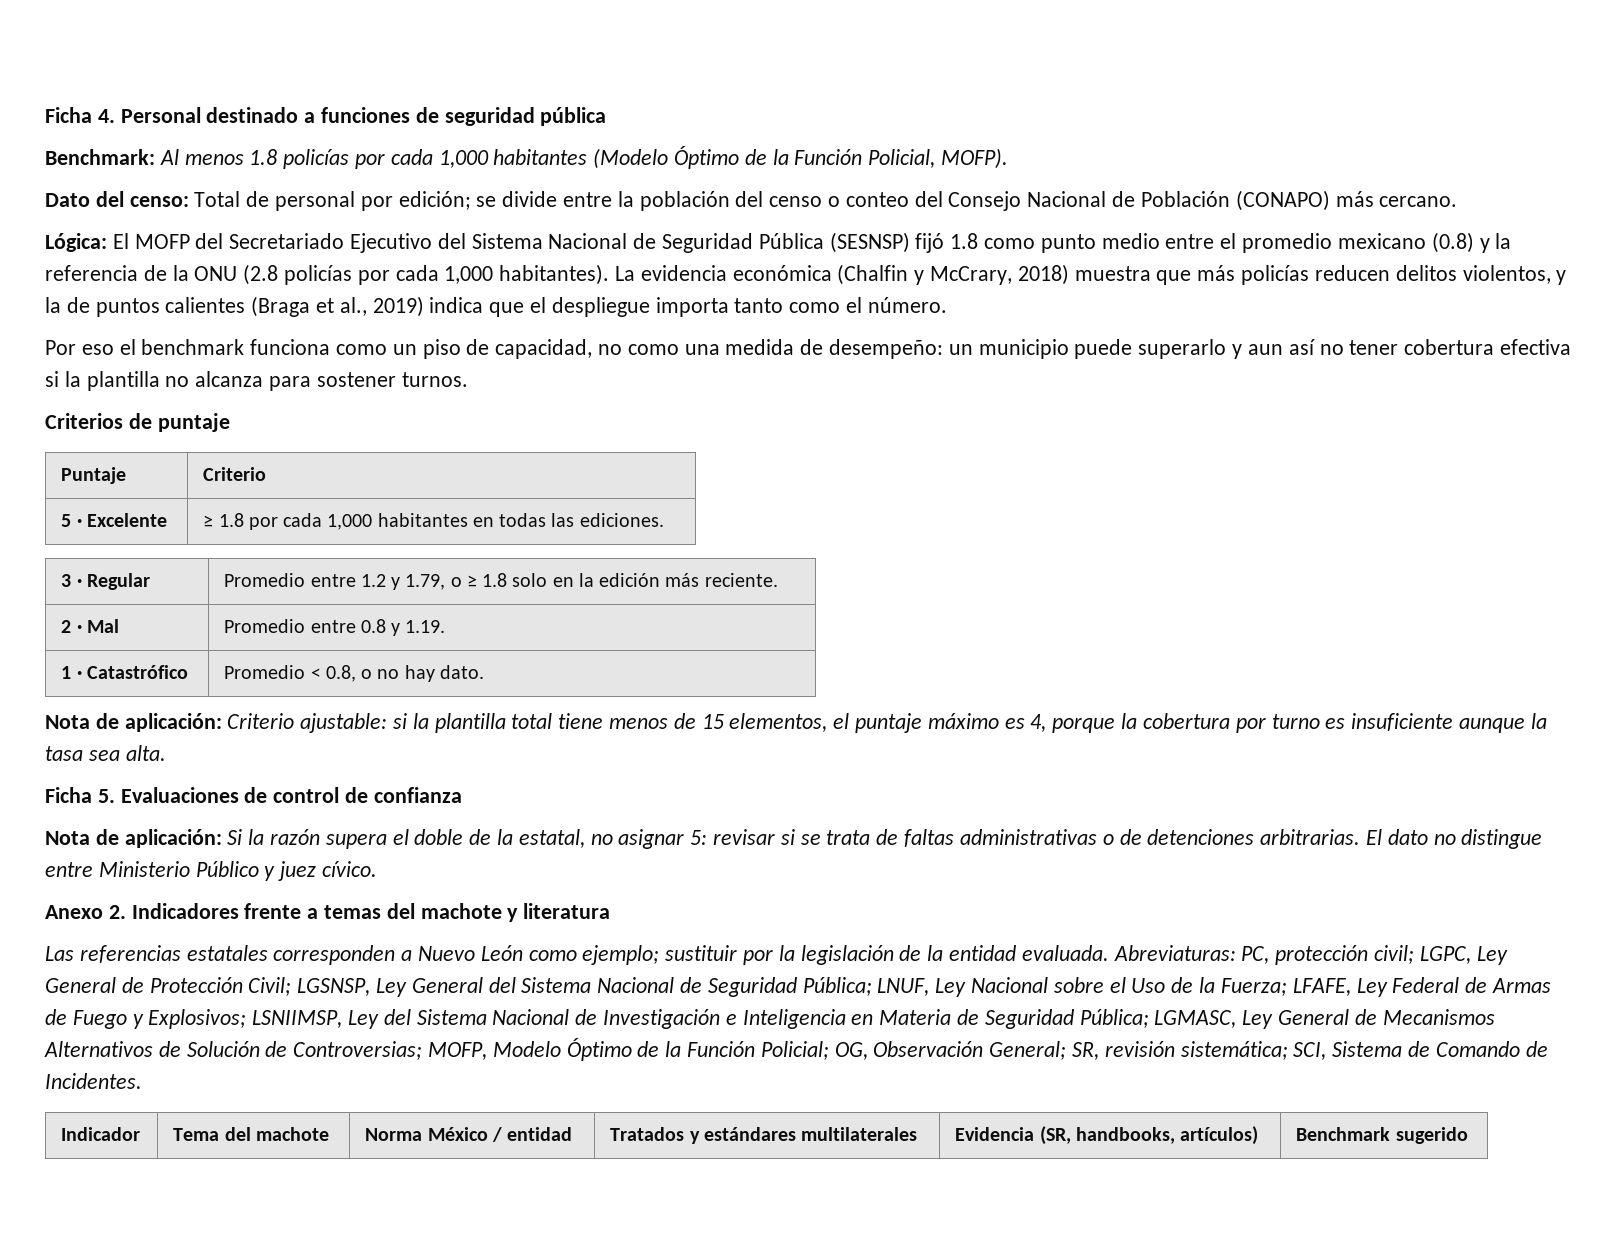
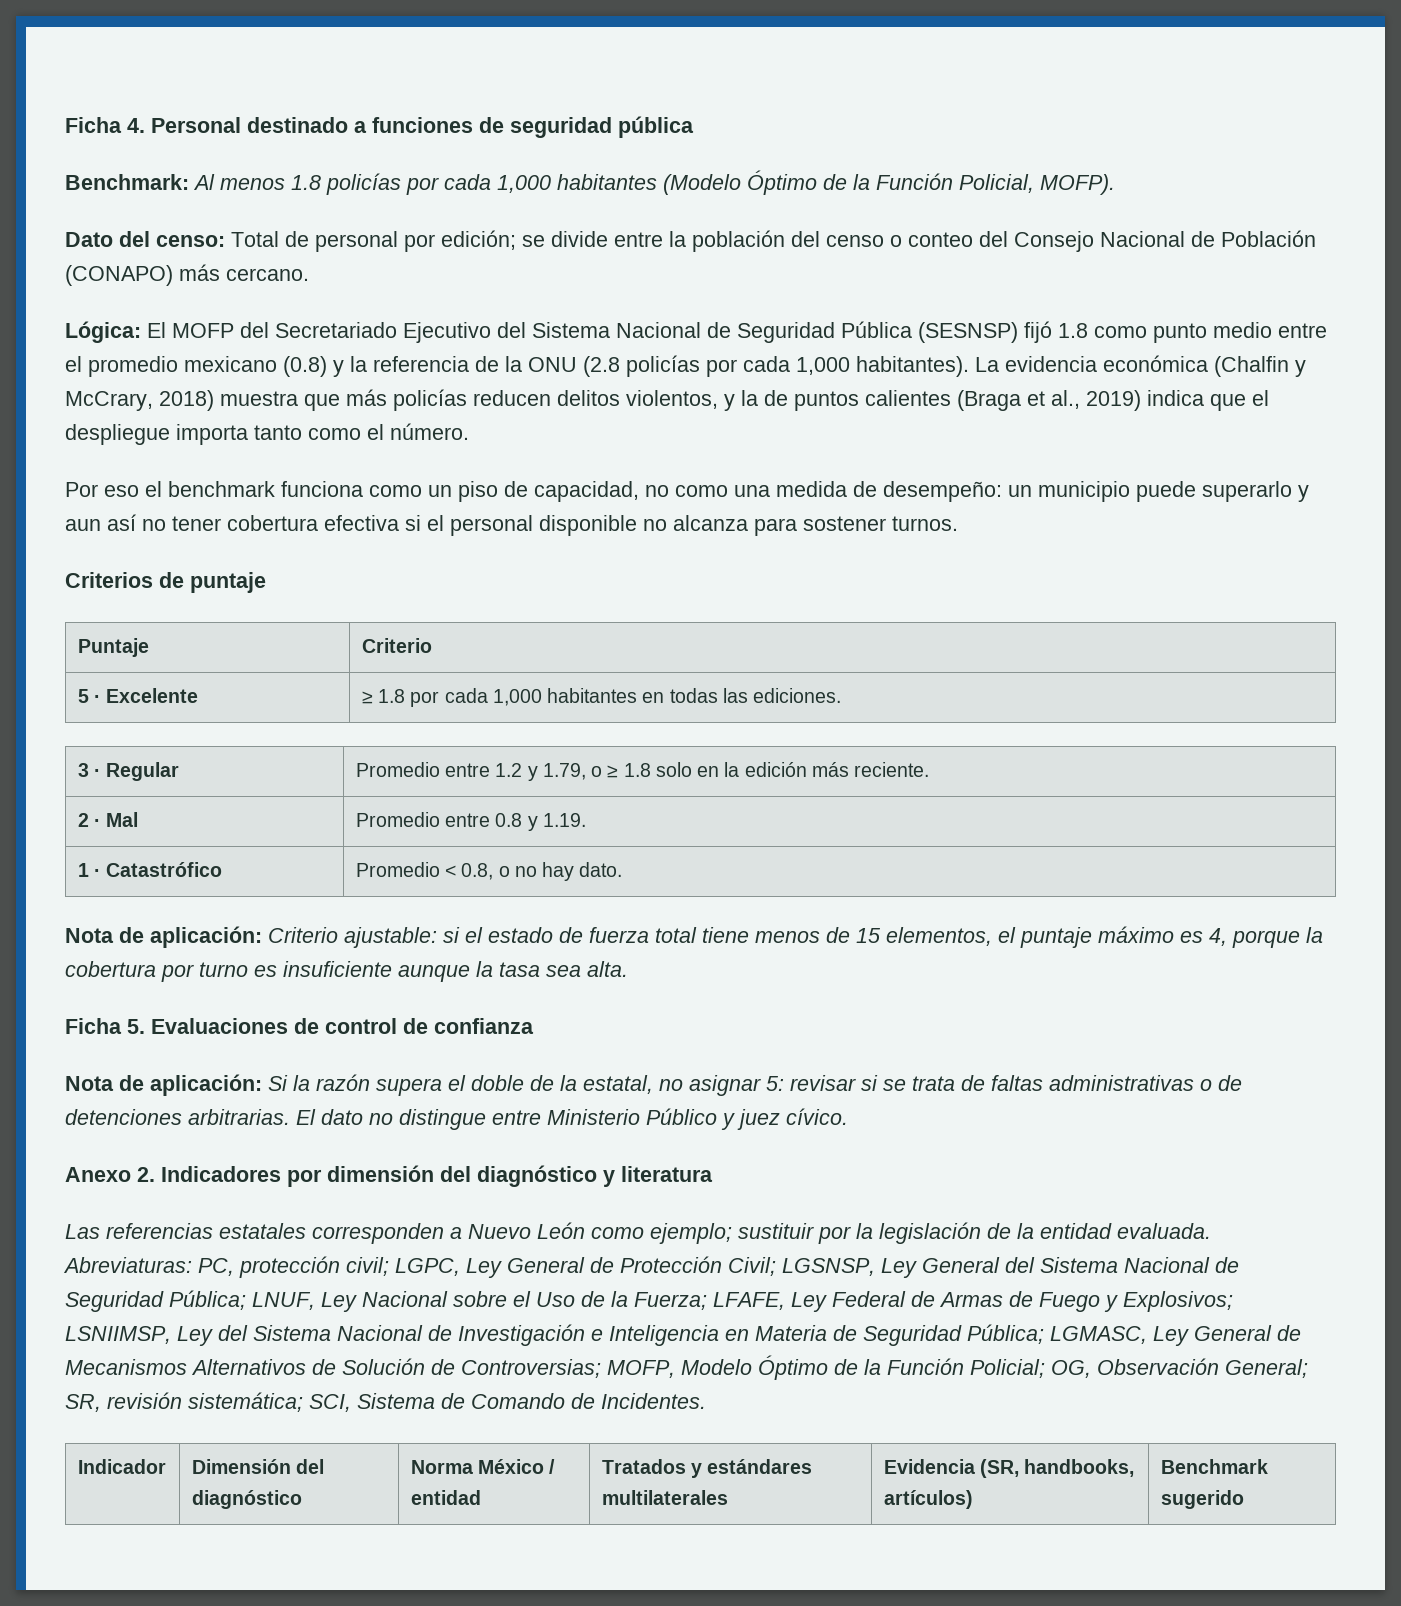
- Por eso el benchmark funciona como un piso de capacidad, no como una medida de desempeño: un municipio puede superarlo y aun así no tener cobertura efectiva si la plantilla no alcanza para sostener turnos.
+ Por eso el benchmark funciona como un piso de capacidad, no como una medida de desempeño: un municipio puede superarlo y aun así no tener cobertura efectiva si el personal disponible no alcanza para sostener turnos.
- Nota de aplicación: Criterio ajustable: si la plantilla total tiene menos de 15 elementos, el puntaje máximo es 4, porque la cobertura por turno es insuficiente aunque la tasa sea alta.
+ Nota de aplicación: Criterio ajustable: si el estado de fuerza total tiene menos de 15 elementos, el puntaje máximo es 4, porque la cobertura por turno es insuficiente aunque la tasa sea alta.
- Anexo 2. Indicadores frente a temas del machote y literatura
+ Anexo 2. Indicadores por dimensión del diagnóstico y literatura
- Indicador | Tema del machote | Norma México / entidad | Tratados y estándares multilaterales | Evidencia (SR, handbooks, artículos) | Benchmark sugerido
+ Indicador | Dimensión del diagnóstico | Norma México / entidad | Tratados y estándares multilaterales | Evidencia (SR, handbooks, artículos) | Benchmark sugerido

